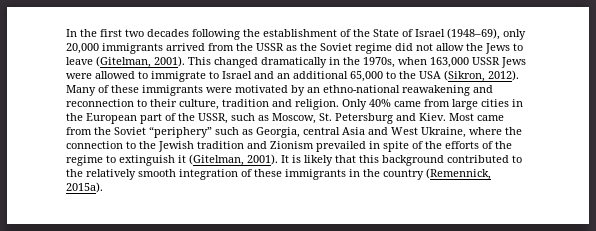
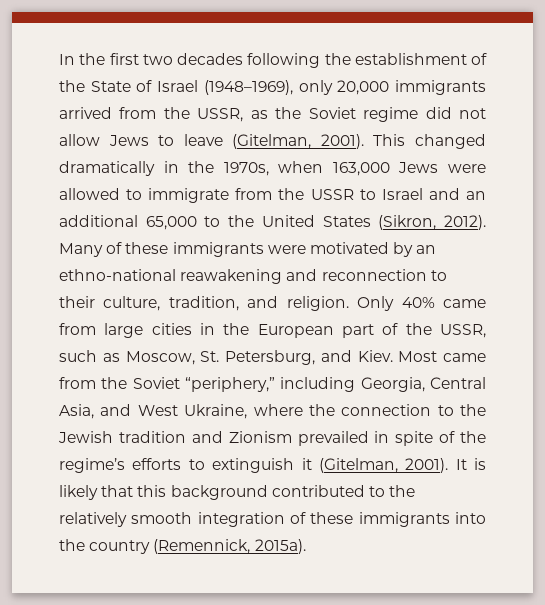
- In the first two decades following the establishment of the State of Israel (1948–69), only 20,000 immigrants arrived from the USSR as the Soviet regime did not allow the Jews to leave (Gitelman, 2001).
+ In the first two decades following the establishment of the State of Israel (1948–1969), only 20,000 immigrants arrived from the USSR, as the Soviet regime did not allow Jews to leave (Gitelman, 2001).
- This changed dramatically in the 1970s, when 163,000 USSR Jews were allowed to immigrate to Israel and an additional 65,000 to the USA (Sikron, 2012).
+ This changed dramatically in the 1970s, when 163,000 Jews were allowed to immigrate from the USSR to Israel and an additional 65,000 to the United States (Sikron, 2012).
- Many of these immigrants were motivated by an ethno-national reawakening and reconnection to their culture, tradition and religion.
+ Many of these immigrants were motivated by an ethno-national reawakening and reconnection to their culture, tradition, and religion.
- Only 40% came from large cities in the European part of the USSR, such as Moscow, St. Petersburg and Kiev.
+ Only 40% came from large cities in the European part of the USSR, such as Moscow, St. Petersburg, and Kiev.
- Most came from the Soviet “periphery” such as Georgia, central Asia and West Ukraine, where the connection to the Jewish tradition and Zionism prevailed in spite of the efforts of the regime to extinguish it (Gitelman, 2001).
+ Most came from the Soviet “periphery,” including Georgia, Central Asia, and West Ukraine, where the connection to the Jewish tradition and Zionism prevailed in spite of the regime’s efforts to extinguish it (Gitelman, 2001).
- It is likely that this background contributed to the relatively smooth integration of these immigrants in the country (Remennick, 2015a).
+ It is likely that this background contributed to the relatively smooth integration of these immigrants into the country (Remennick, 2015a).

